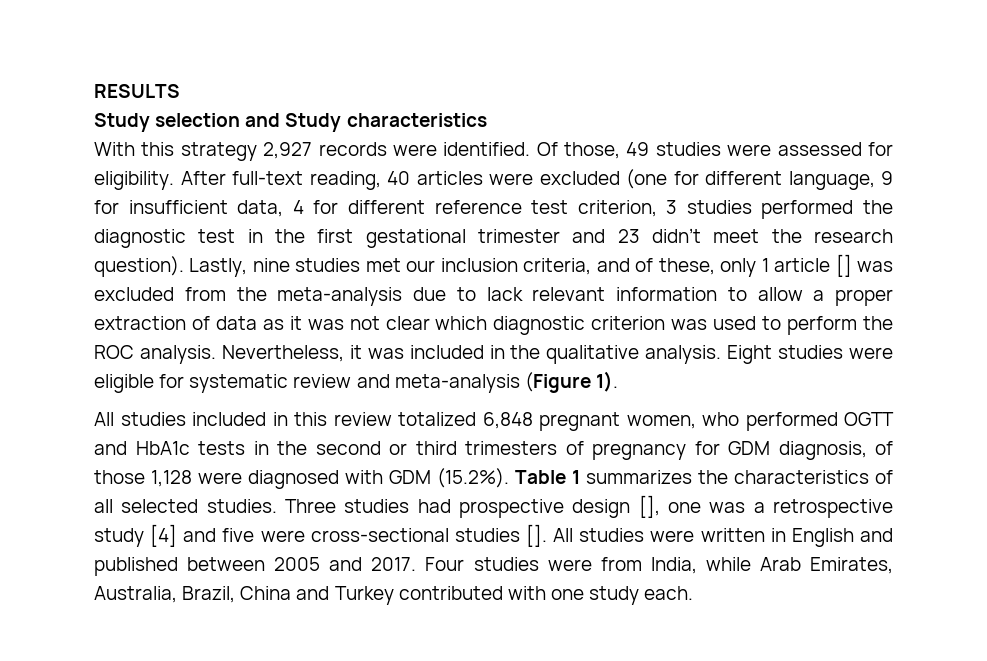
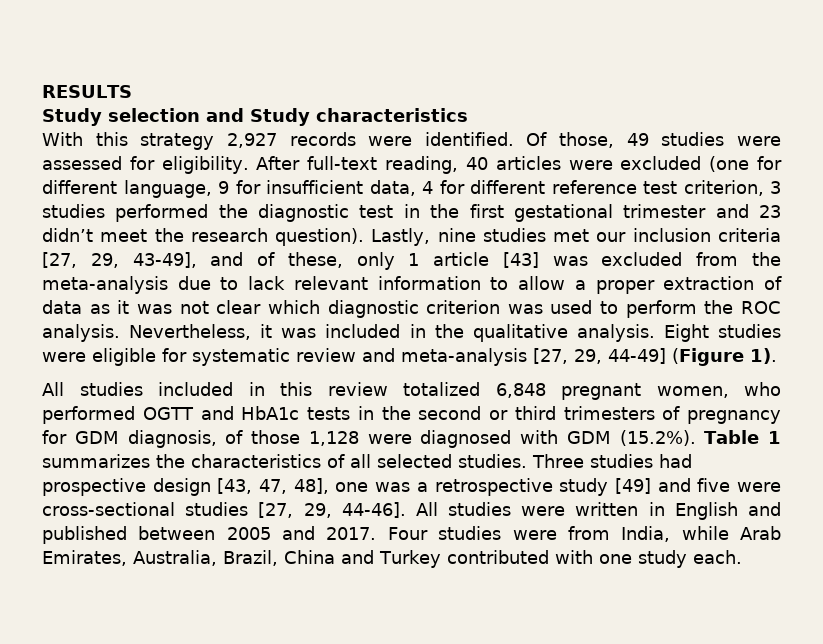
- Lastly, nine studies met our inclusion criteria, and of these, only 1 article [] was excluded from the meta-analysis due to lack relevant information to allow a proper extraction of data as it was not clear which diagnostic criterion was used to perform the ROC analysis.
+ Lastly, nine studies met our inclusion criteria [27, 29, 43-49], and of these, only 1 article [43] was excluded from the meta-analysis due to lack relevant information to allow a proper extraction of data as it was not clear which diagnostic criterion was used to perform the ROC analysis.
- Eight studies were eligible for systematic review and meta-analysis (Figure 1).
+ Eight studies were eligible for systematic review and meta-analysis [27, 29, 44-49] (Figure 1).
- Three studies had prospective design [], one was a retrospective study [4] and five were cross-sectional studies [].
+ Three studies had prospective design [43, 47, 48], one was a retrospective study [49] and five were cross-sectional studies [27, 29, 44-46].

